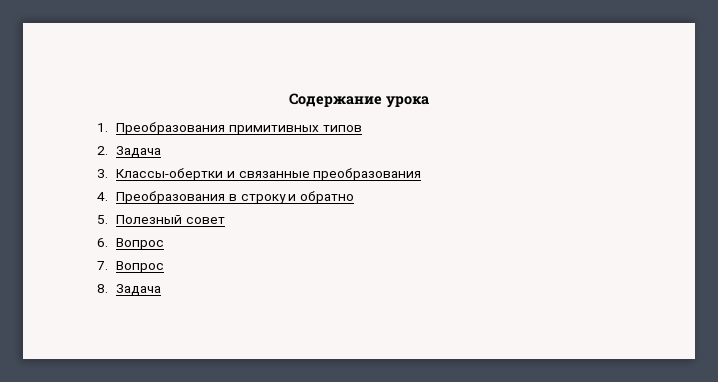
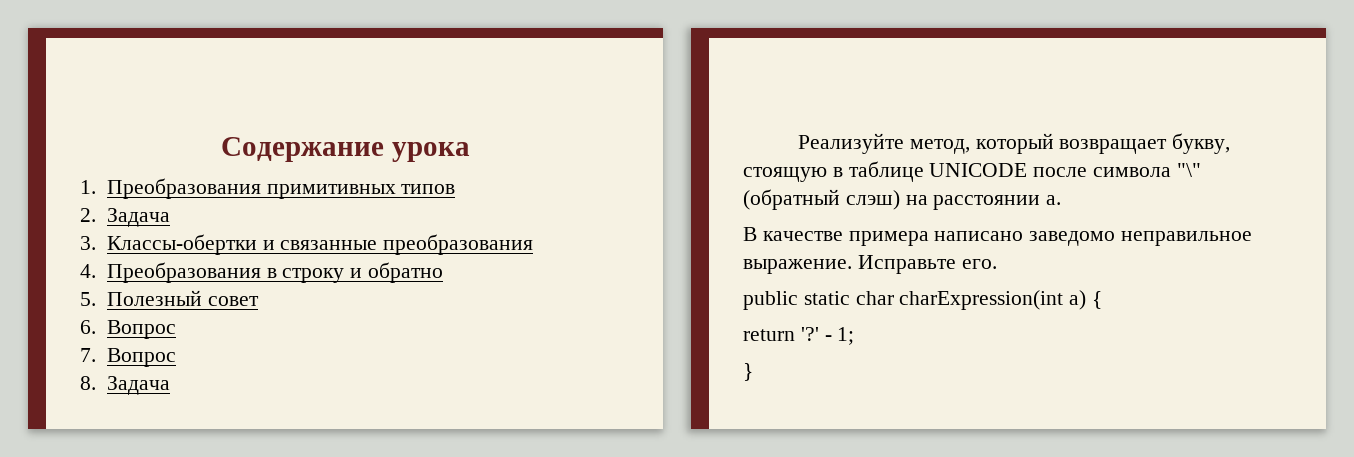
+ Реализуйте метод, который возвращает букву, стоящую в таблице UNICODE после символа "\" (обратный слэш) на расстоянии a.
+ В качестве примера написано заведомо неправильное выражение. Исправьте его.
+ public static char charExpression(int a) {
+ return '?' - 1;
+ }

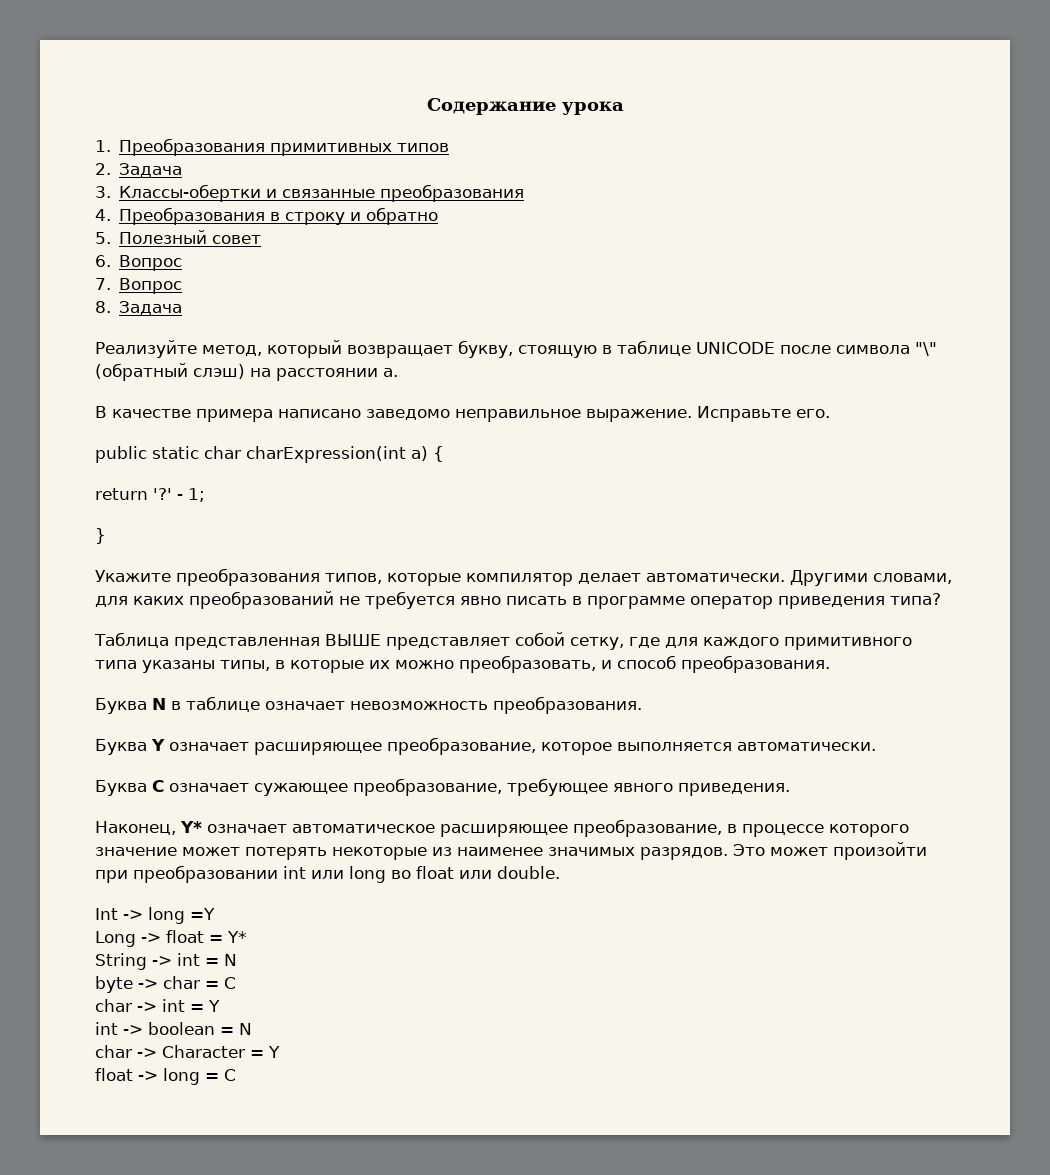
+ Укажите преобразования типов, которые компилятор делает автоматически. Другими словами, для каких преобразований не требуется явно писать в программе оператор приведения типа?
+ Таблица представленная ВЫШЕ представляет собой сетку, где для каждого примитивного типа указаны типы, в которые их можно преобразовать, и способ преобразования.
+ Буква N в таблице означает невозможность преобразования.
+ Буква Y означает расширяющее преобразование, которое выполняется автоматически.
+ Буква С означает сужающее преобразование, требующее явного приведения.
+ Наконец, Y* означает автоматическое расширяющее преобразование, в процессе которого значение может потерять некоторые из наименее значимых разрядов. Это может произойти при преобразовании int или long во float или double.
+ Int -> long =Y
+ Long -> float = Y*
+ String -> int = N
+ byte -> char = C
+ char -> int = Y
+ int -> boolean = N
+ char -> Character = Y
+ float -> long = C

